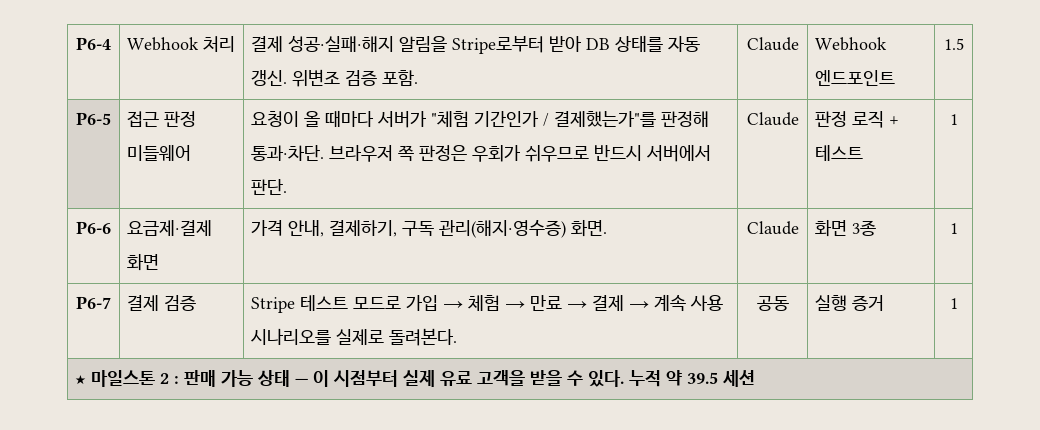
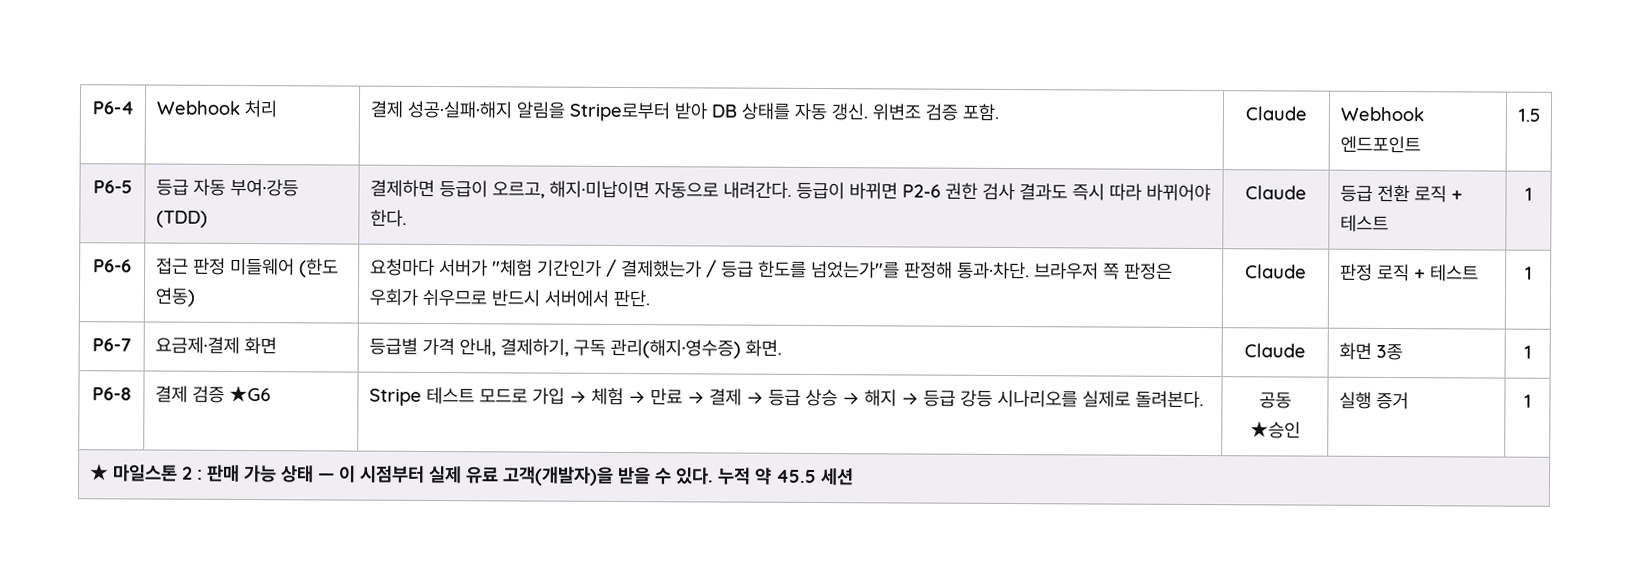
- P6-5 | 접근 판정 미들웨어 | 요청이 올 때마다 서버가 "체험 기간인가 / 결제했는가"를 판정해 통과·차단. 브라우저 쪽 판정은 우회가 쉬우므로 반드시 서버에서 판단. | Claude | 판정 로직 + 테스트 | 1
+ P6-5 | 등급 자동 부여·강등 (TDD) | 결제하면 등급이 오르고, 해지·미납이면 자동으로 내려간다. 등급이 바뀌면 P2-6 권한 검사 결과도 즉시 따라 바뀌어야 한다. | Claude | 등급 전환 로직 + 테스트 | 1
+ P6-6 | 접근 판정 미들웨어 (한도 연동) | 요청마다 서버가 "체험 기간인가 / 결제했는가 / 등급 한도를 넘었는가"를 판정해 통과·차단. 브라우저 쪽 판정은 우회가 쉬우므로 반드시 서버에서 판단. | Claude | 판정 로직 + 테스트 | 1
- P6-6 | 요금제·결제 화면 | 가격 안내, 결제하기, 구독 관리(해지·영수증) 화면. | Claude | 화면 3종 | 1
+ P6-7 | 요금제·결제 화면 | 등급별 가격 안내, 결제하기, 구독 관리(해지·영수증) 화면. | Claude | 화면 3종 | 1
- P6-7 | 결제 검증 | Stripe 테스트 모드로 가입 → 체험 → 만료 → 결제 → 계속 사용 시나리오를 실제로 돌려본다. | 공동 | 실행 증거 | 1
+ P6-8 | 결제 검증 ★G6 | Stripe 테스트 모드로 가입 → 체험 → 만료 → 결제 → 등급 상승 → 해지 → 등급 강등 시나리오를 실제로 돌려본다. | 공동 ★승인 | 실행 증거 | 1
- ★ 마일스톤 2 : 판매 가능 상태 — 이 시점부터 실제 유료 고객을 받을 수 있다. 누적 약 39.5 세션
+ ★ 마일스톤 2 : 판매 가능 상태 — 이 시점부터 실제 유료 고객(개발자)을 받을 수 있다. 누적 약 45.5 세션

